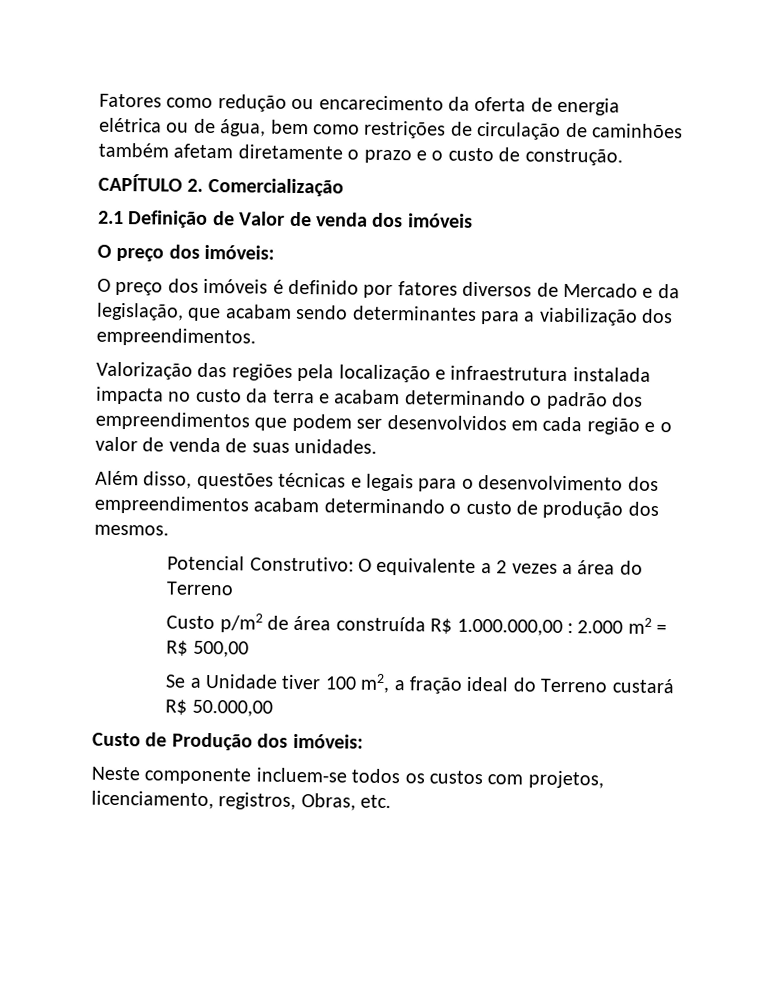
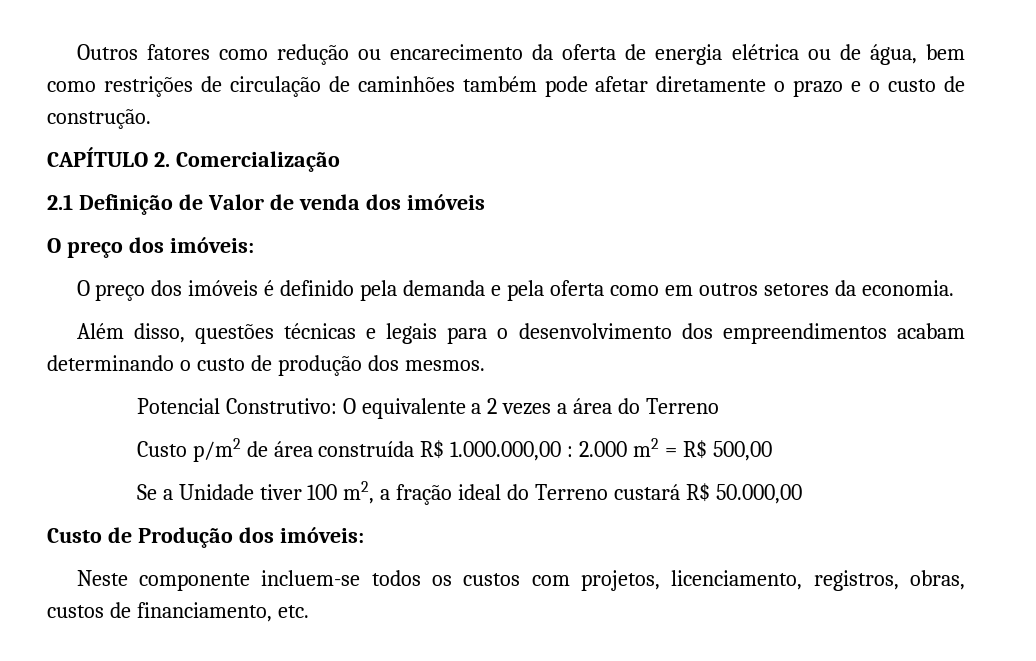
- Fatores como redução ou encarecimento da oferta de energia elétrica ou de água, bem como restrições de circulação de caminhões também afetam diretamente o prazo e o custo de construção.
+ Outros fatores como redução ou encarecimento da oferta de energia elétrica ou de água, bem como restrições de circulação de caminhões também pode afetar diretamente o prazo e o custo de construção.
- O preço dos imóveis é definido por fatores diversos de Mercado e da legislação, que acabam sendo determinantes para a viabilização dos empreendimentos.
- Valorização das regiões pela localização e infraestrutura instalada impacta no custo da terra e acabam determinando o padrão dos empreendimentos que podem ser desenvolvidos em cada região e o valor de venda de suas unidades.
+ O preço dos imóveis é definido pela demanda e pela oferta como em outros setores da economia.
- Neste componente incluem-se todos os custos com projetos, licenciamento, registros, Obras, etc.
+ Neste componente incluem-se todos os custos com projetos, licenciamento, registros, obras, custos de financiamento, etc.

